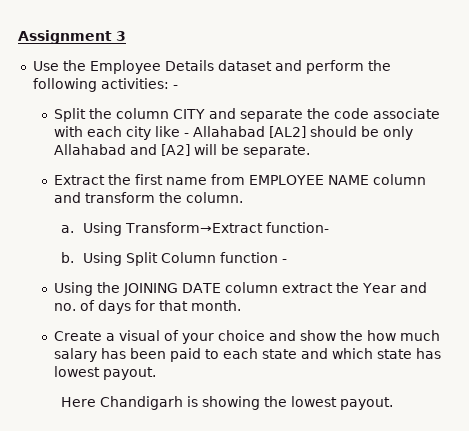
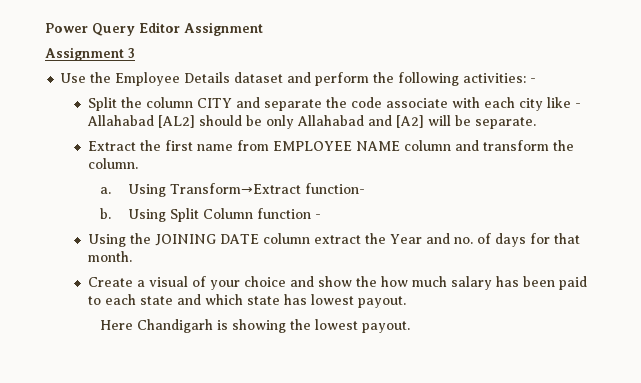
+ Power Query Editor Assignment

